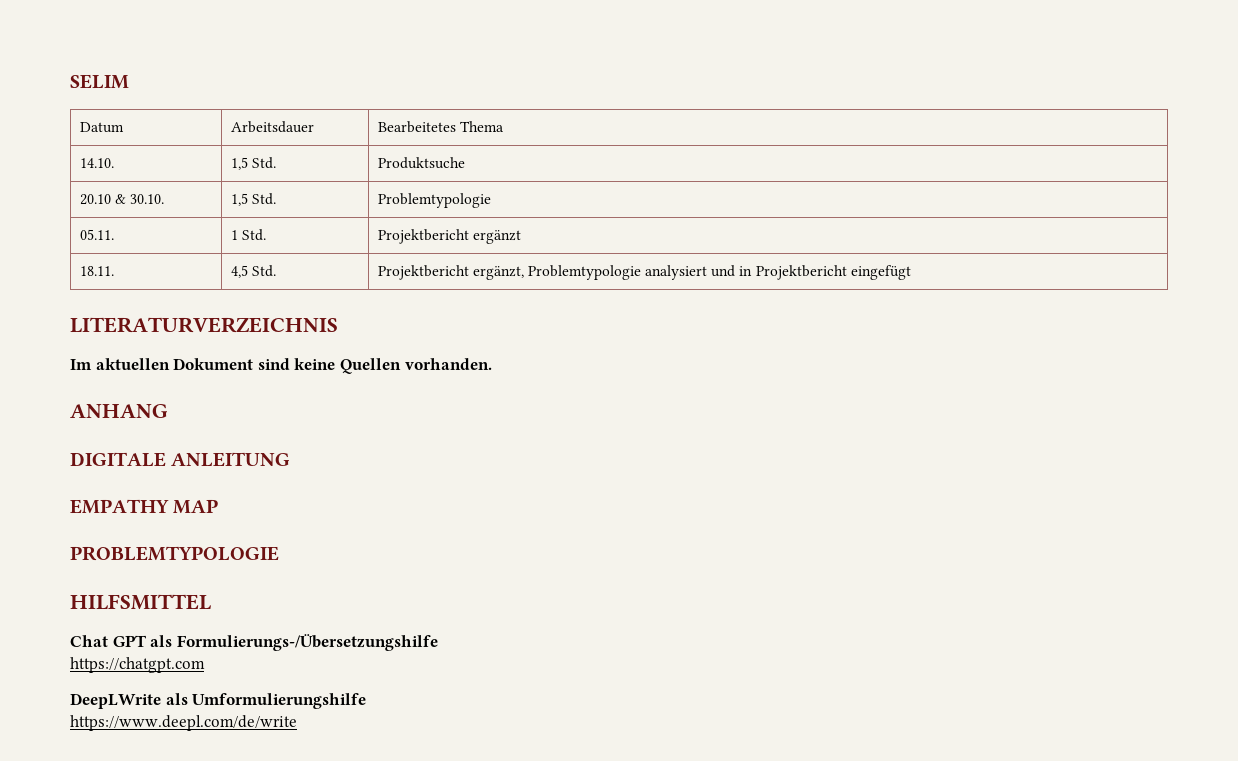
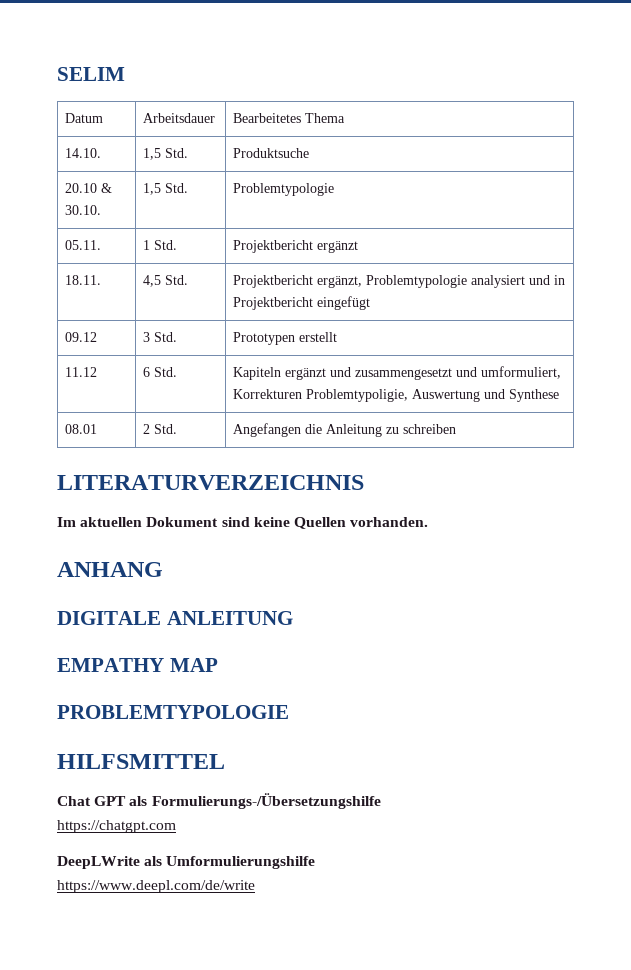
+ 09.12 | 3 Std. | Prototypen erstellt
+ 11.12 | 6 Std. | Kapiteln ergänzt und zusammengesetzt und umformuliert, Korrekturen Problemtypoligie, Auswertung und Synthese
+ 08.01 | 2 Std. | Angefangen die Anleitung zu schreiben

